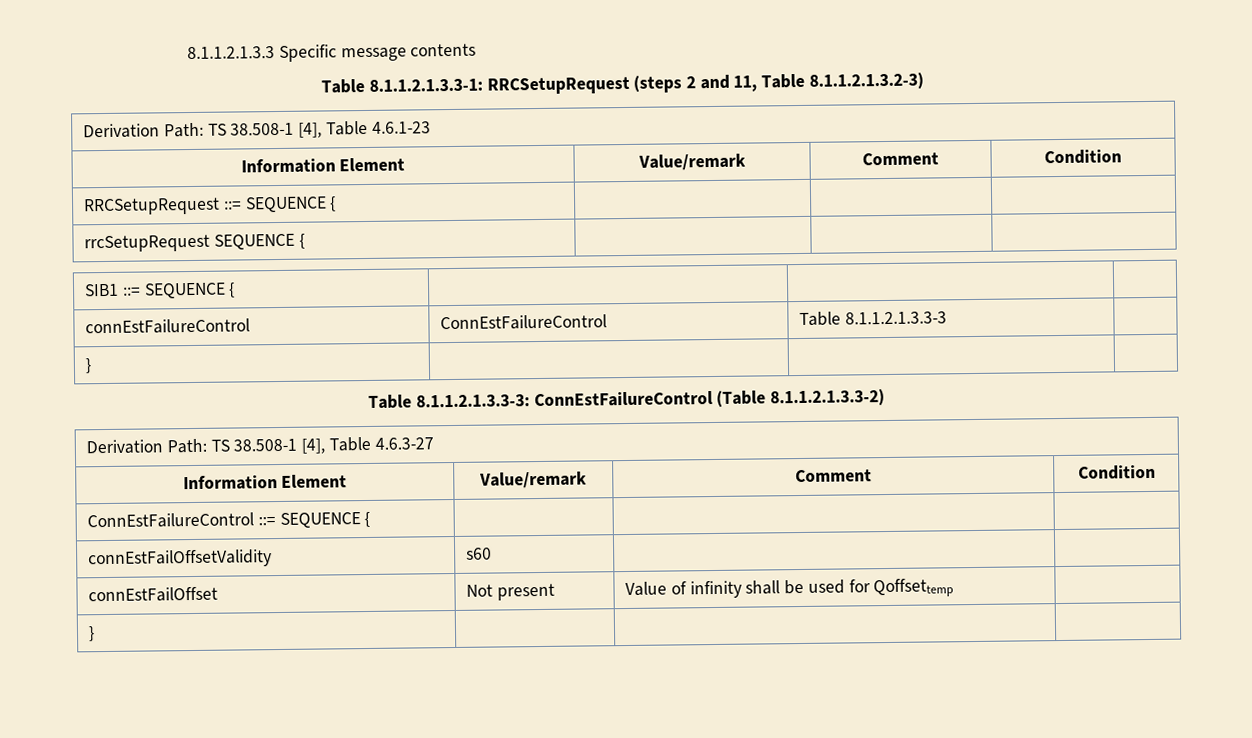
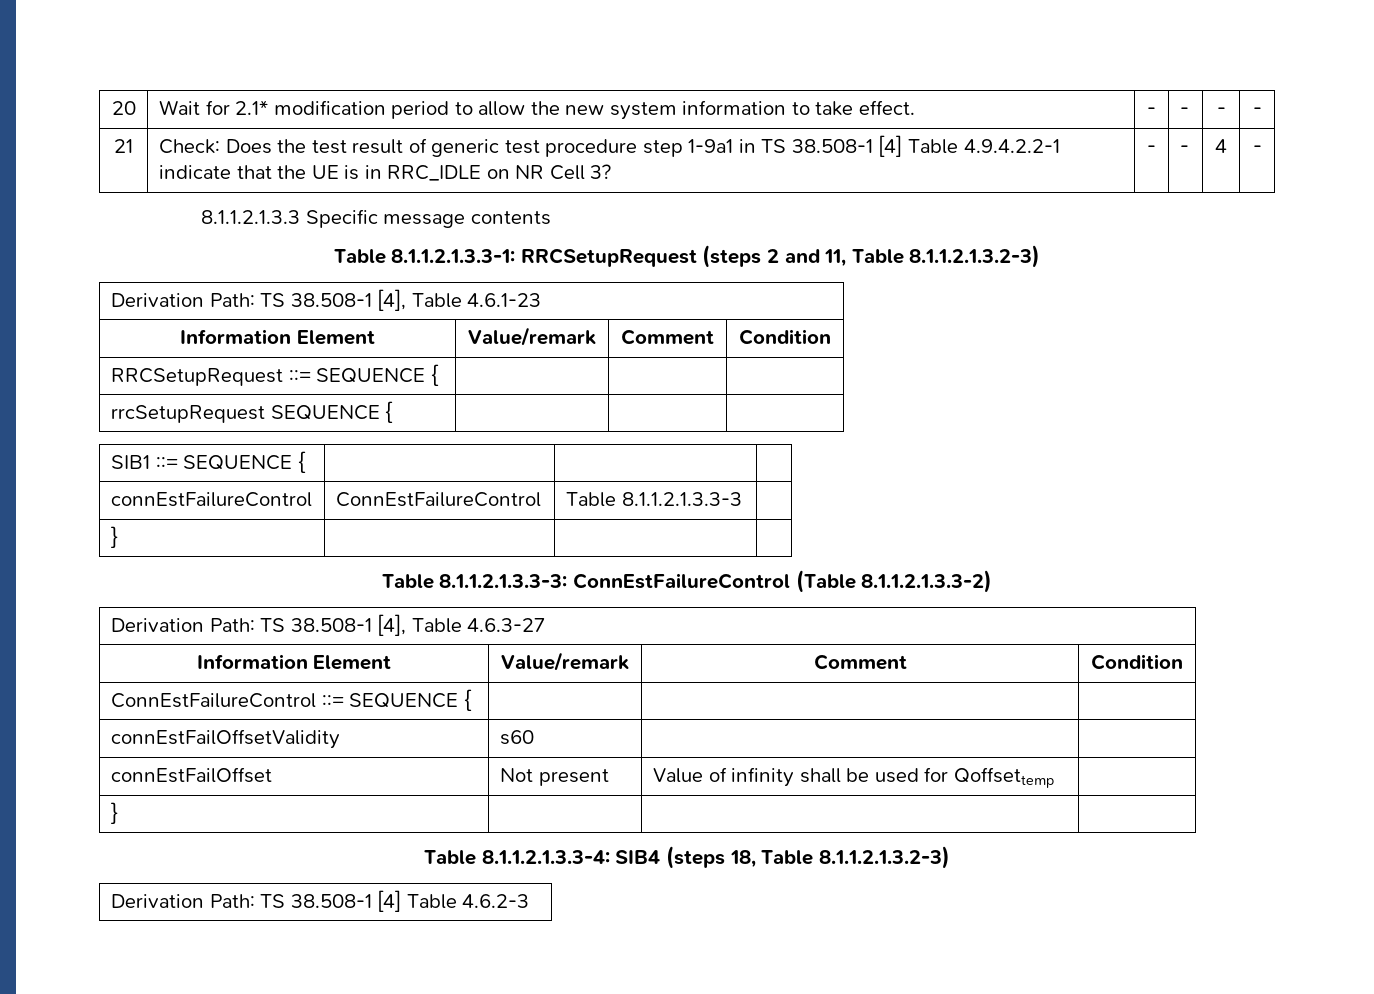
+ 20 | Wait for 2.1* modification period to allow the new system information to take effect. | - | - | - | -
+ 21 | Check: Does the test result of generic test procedure step 1-9a1 in TS 38.508-1 [4] Table 4.9.4.2.2-1 indicate that the UE is in RRC_IDLE on NR Cell 3? | - | - | 4 | -
+ Table 8.1.1.2.1.3.3-4: SIB4 (steps 18, Table 8.1.1.2.1.3.2-3)
+ Derivation Path: TS 38.508-1 [4] Table 4.6.2-3

